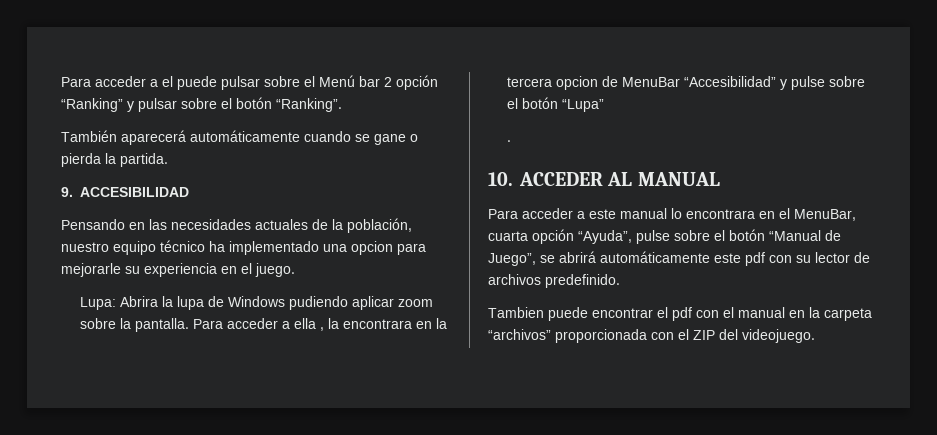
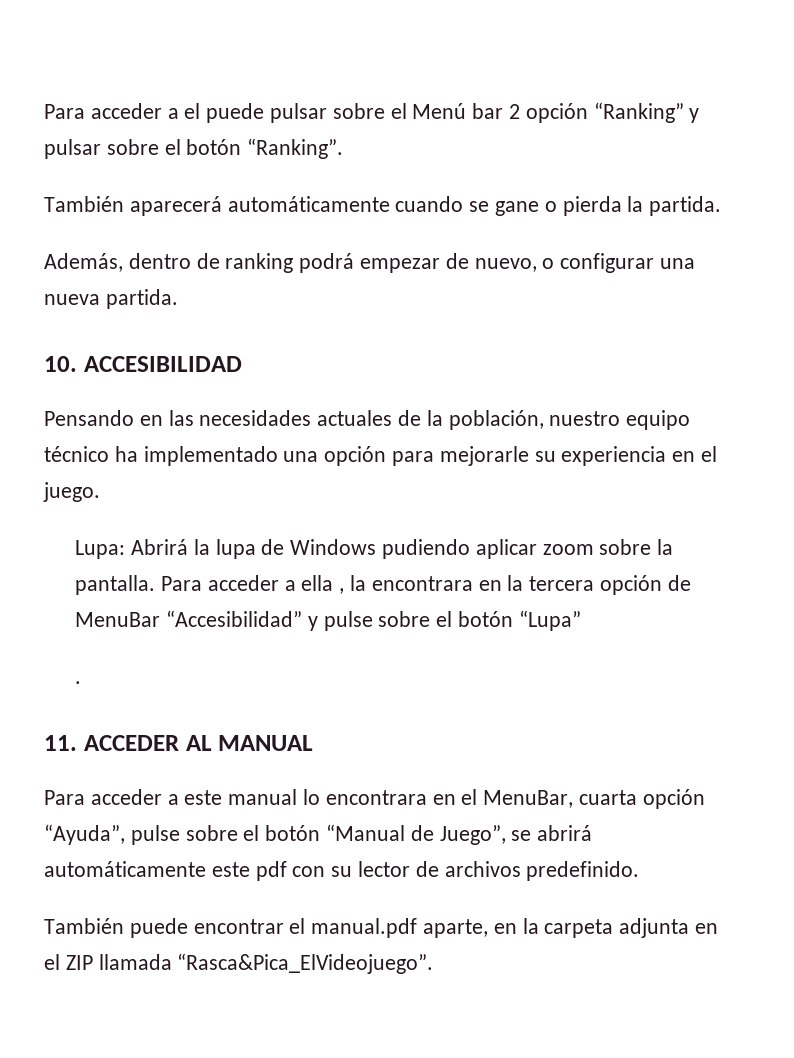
- 9. ACCESIBILIDAD
+ Además, dentro de ranking podrá empezar de nuevo, o configurar una nueva partida.
+ 10. ACCESIBILIDAD
- Pensando en las necesidades actuales de la población, nuestro equipo técnico ha implementado una opcion para mejorarle su experiencia en el juego.
+ Pensando en las necesidades actuales de la población, nuestro equipo técnico ha implementado una opción para mejorarle su experiencia en el juego.
- Lupa: Abrira la lupa de Windows pudiendo aplicar zoom sobre la pantalla.
+ Lupa: Abrirá la lupa de Windows pudiendo aplicar zoom sobre la pantalla.
- Para acceder a ella , la encontrara en la tercera opcion de MenuBar “Accesibilidad” y pulse sobre el botón “Lupa”
+ Para acceder a ella , la encontrara en la tercera opción de MenuBar “Accesibilidad” y pulse sobre el botón “Lupa”
- 10. ACCEDER AL MANUAL
+ 11. ACCEDER AL MANUAL
- Tambien puede encontrar el pdf con el manual en la carpeta “archivos” proporcionada con el ZIP del videojuego.
+ También puede encontrar el manual.pdf aparte, en la carpeta adjunta en el ZIP llamada “Rasca&Pica_ElVideojuego”.

